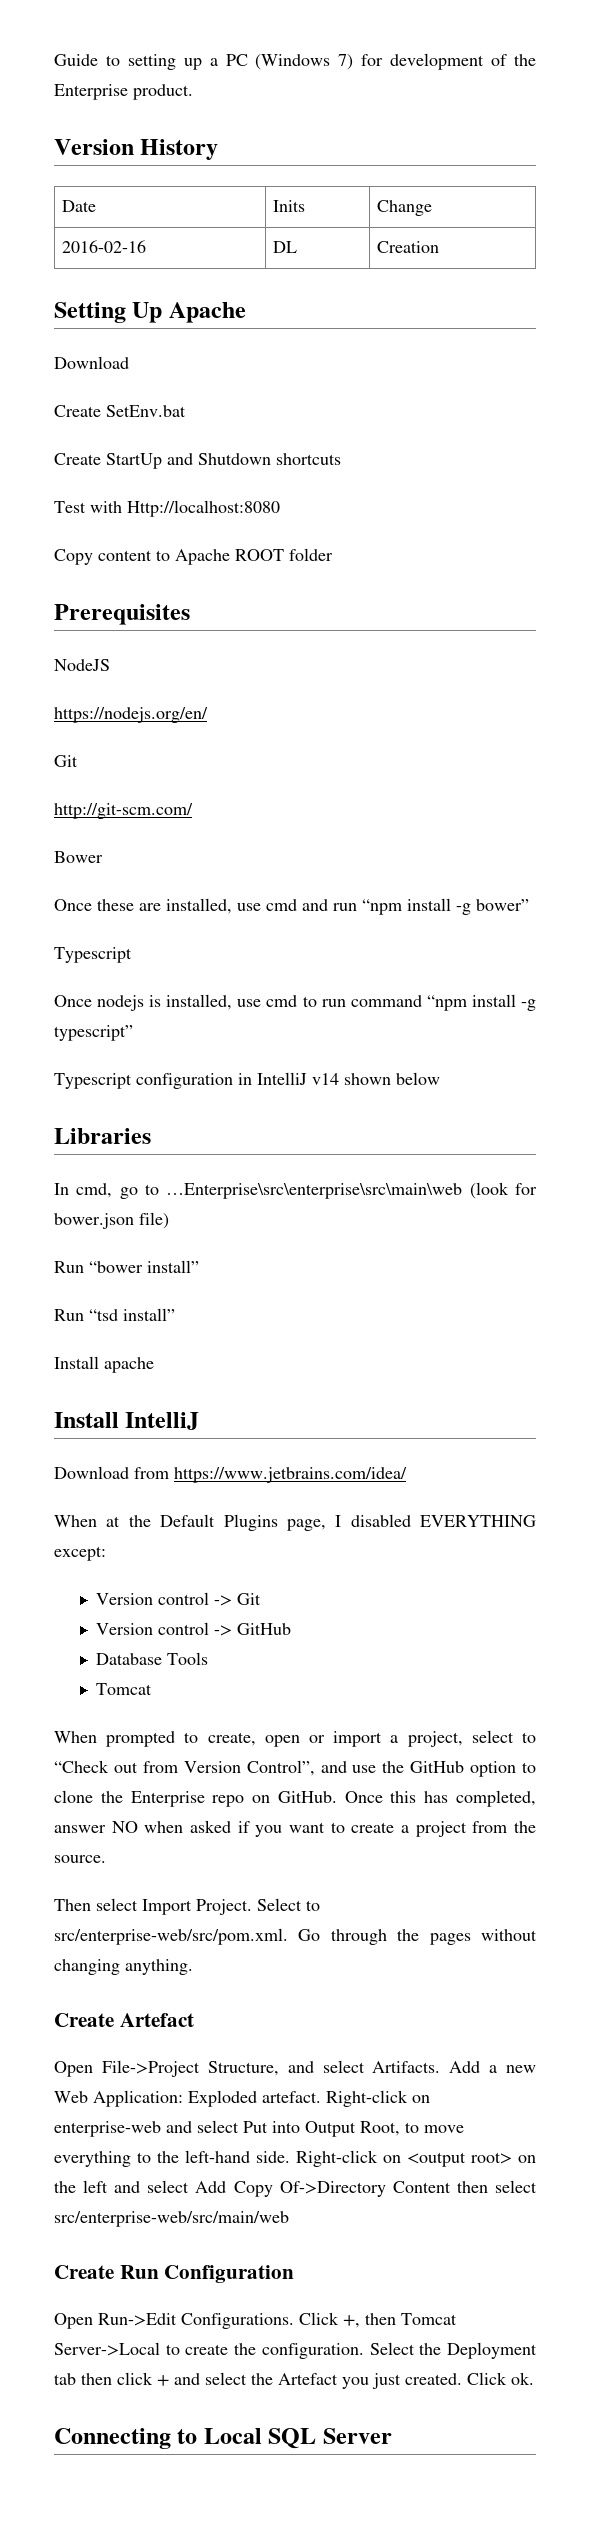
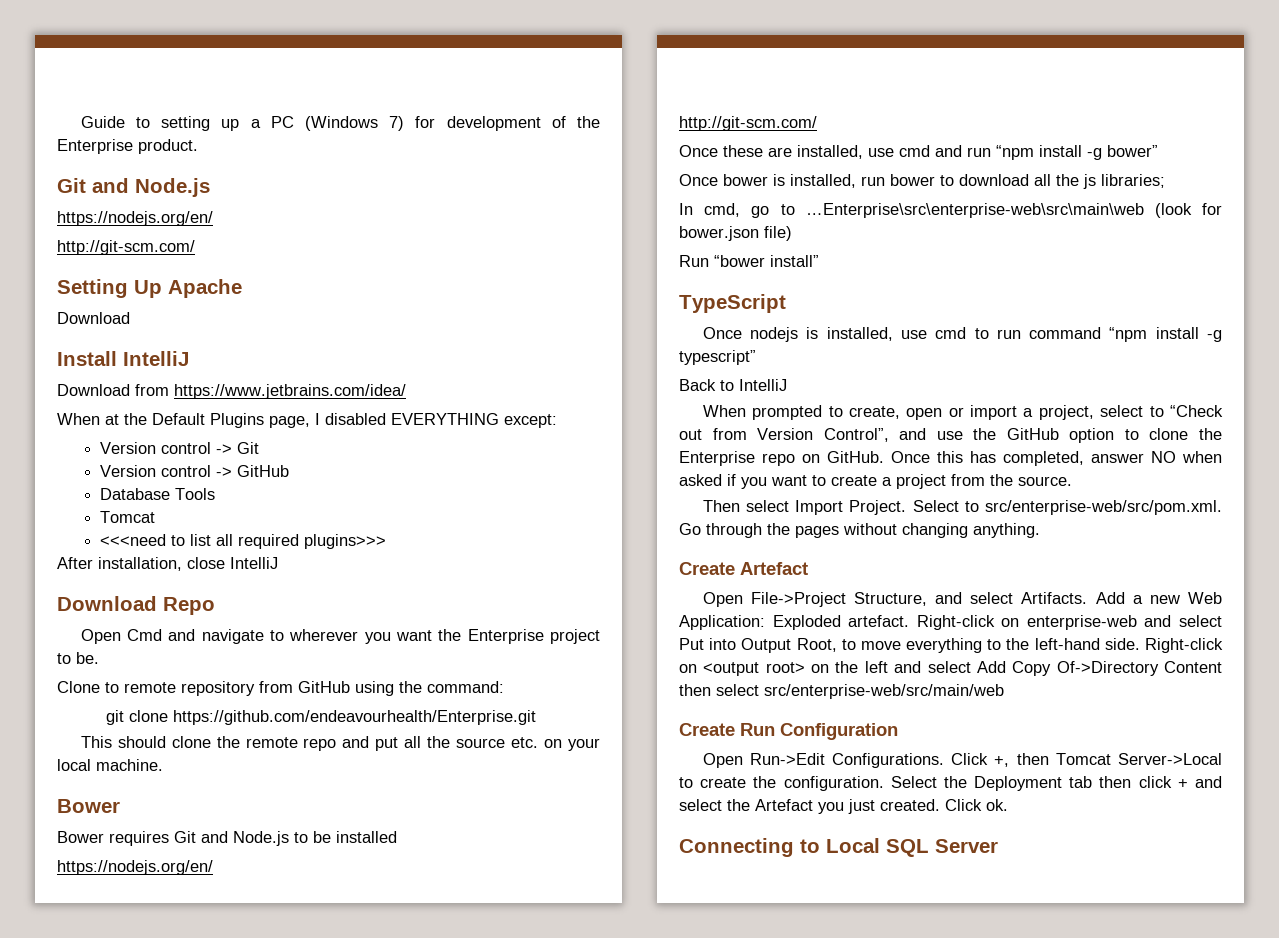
  Guide to setting up a PC (Windows 7) for development of the Enterprise product.
- Version History
- Date | Inits | Change
- 2016-02-16 | DL | Creation
+ Git and Node.js
+ https://nodejs.org/en/
+ http://git-scm.com/
  Setting Up Apache
  Download
- Create SetEnv.bat
- Create StartUp and Shutdown shortcuts
- Test with Http://localhost:8080
- Copy content to Apache ROOT folder
- Prerequisites
- NodeJS
- https://nodejs.org/en/
- Git
- http://git-scm.com/
- Bower
- Once these are installed, use cmd and run “npm install -g bower”
- Typescript
- Once nodejs is installed, use cmd to run command “npm install -g typescript”
- Typescript configuration in IntelliJ v14 shown below
- Libraries
- In cmd, go to …Enterprise\src\enterprise\src\main\web (look for bower.json file)
- Run “bower install”
- Run “tsd install”
- Install apache
+ <<<need to list all required plugins>>>
+ After installation, close IntelliJ
+ Download Repo
+ Open Cmd and navigate to wherever you want the Enterprise project to be.
+ Clone to remote repository from GitHub using the command:
+ git clone https://github.com/endeavourhealth/Enterprise.git
+ This should clone the remote repo and put all the source etc. on your local machine.
+ Bower
+ Bower requires Git and Node.js to be installed
+ https://nodejs.org/en/
+ http://git-scm.com/
+ Once these are installed, use cmd and run “npm install -g bower”
+ Once bower is installed, run bower to download all the js libraries;
+ In cmd, go to …Enterprise\src\enterprise-web\src\main\web (look for bower.json file)
+ Run “bower install”
+ TypeScript
+ Once nodejs is installed, use cmd to run command “npm install -g typescript”
+ Back to IntelliJ

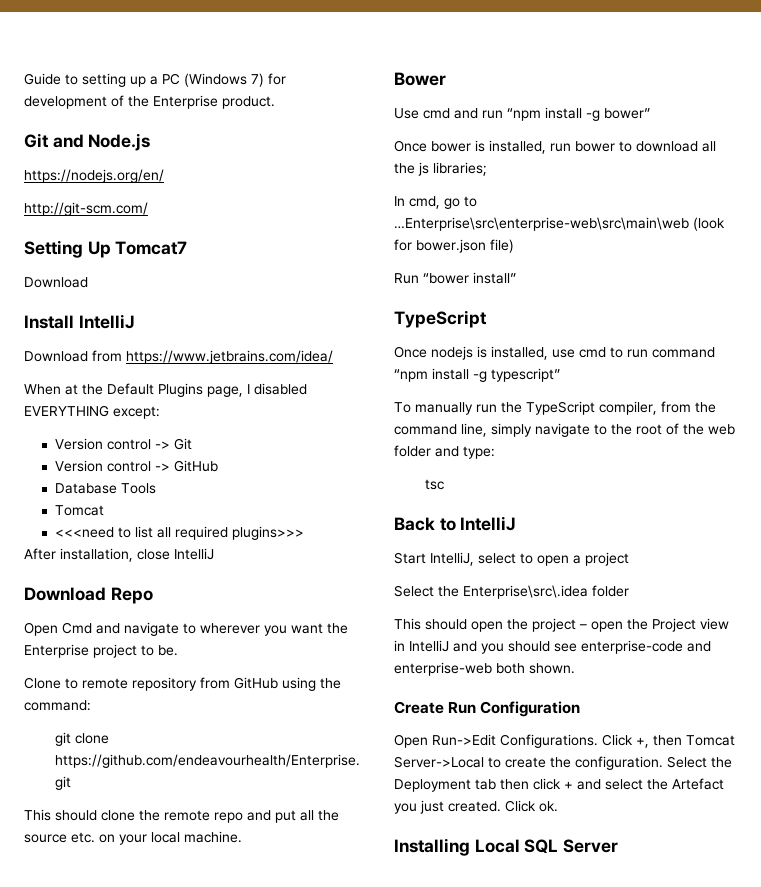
- Setting Up Apache
+ Setting Up Tomcat7
- Bower requires Git and Node.js to be installed
- https://nodejs.org/en/
- http://git-scm.com/
- Once these are installed, use cmd and run “npm install -g bower”
+ Use cmd and run “npm install -g bower”
+ To manually run the TypeScript compiler, from the command line, simply navigate to the root of the web folder and type:
+ tsc
  Back to IntelliJ
- When prompted to create, open or import a project, select to “Check out from Version Control”, and use the GitHub option to clone the Enterprise repo on GitHub. Once this has completed, answer NO when asked if you want to create a project from the source.
- Then select Import Project. Select to src/enterprise-web/src/pom.xml. Go through the pages without changing anything.
- Create Artefact
- Open File->Project Structure, and select Artifacts. Add a new Web Application: Exploded artefact. Right-click on enterprise-web and select Put into Output Root, to move everything to the left-hand side. Right-click on <output root> on the left and select Add Copy Of->Directory Content then select src/enterprise-web/src/main/web
+ Start IntelliJ, select to open a project
+ Select the Enterprise\src\.idea folder
+ This should open the project – open the Project view in IntelliJ and you should see enterprise-code and enterprise-web both shown.
- Connecting to Local SQL Server
+ Installing Local SQL Server

